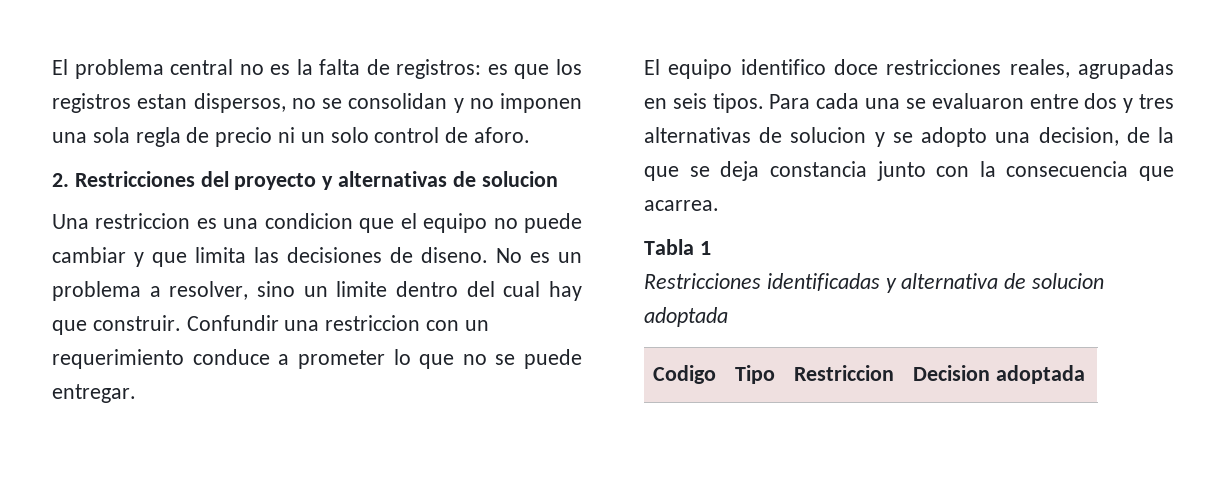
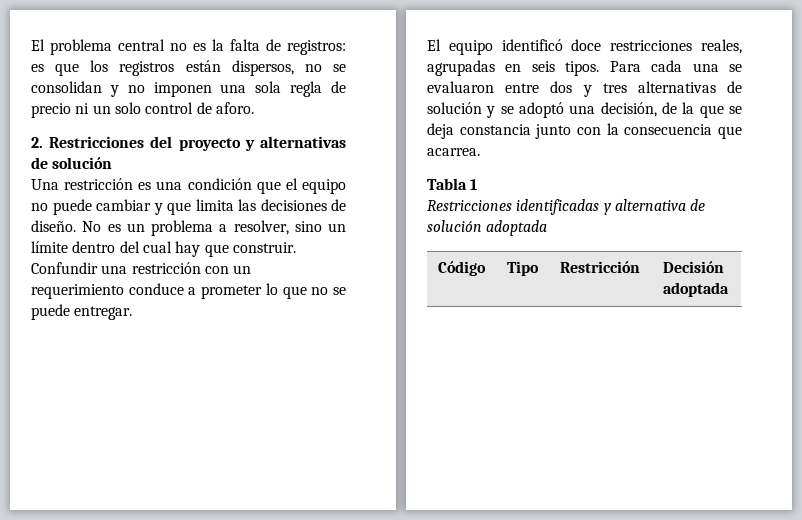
- El problema central no es la falta de registros: es que los registros estan dispersos, no se consolidan y no imponen una sola regla de precio ni un solo control de aforo.
+ El problema central no es la falta de registros: es que los registros están dispersos, no se consolidan y no imponen una sola regla de precio ni un solo control de aforo.
- 2. Restricciones del proyecto y alternativas de solucion
+ 2. Restricciones del proyecto y alternativas de solución
- Una restriccion es una condicion que el equipo no puede cambiar y que limita las decisiones de diseno.
+ Una restricción es una condición que el equipo no puede cambiar y que limita las decisiones de diseño.
- No es un problema a resolver, sino un limite dentro del cual hay que construir.
+ No es un problema a resolver, sino un límite dentro del cual hay que construir.
- Confundir una restriccion con un requerimiento conduce a prometer lo que no se puede entregar.
+ Confundir una restricción con un requerimiento conduce a prometer lo que no se puede entregar.
- El equipo identifico doce restricciones reales, agrupadas en seis tipos.
+ El equipo identificó doce restricciones reales, agrupadas en seis tipos.
- Para cada una se evaluaron entre dos y tres alternativas de solucion y se adopto una decision, de la que se deja constancia junto con la consecuencia que acarrea.
+ Para cada una se evaluaron entre dos y tres alternativas de solución y se adoptó una decisión, de la que se deja constancia junto con la consecuencia que acarrea.
- Restricciones identificadas y alternativa de solucion adoptada
+ Restricciones identificadas y alternativa de solución adoptada
- Codigo | Tipo | Restriccion | Decision adoptada
+ Código | Tipo | Restricción | Decisión adoptada

